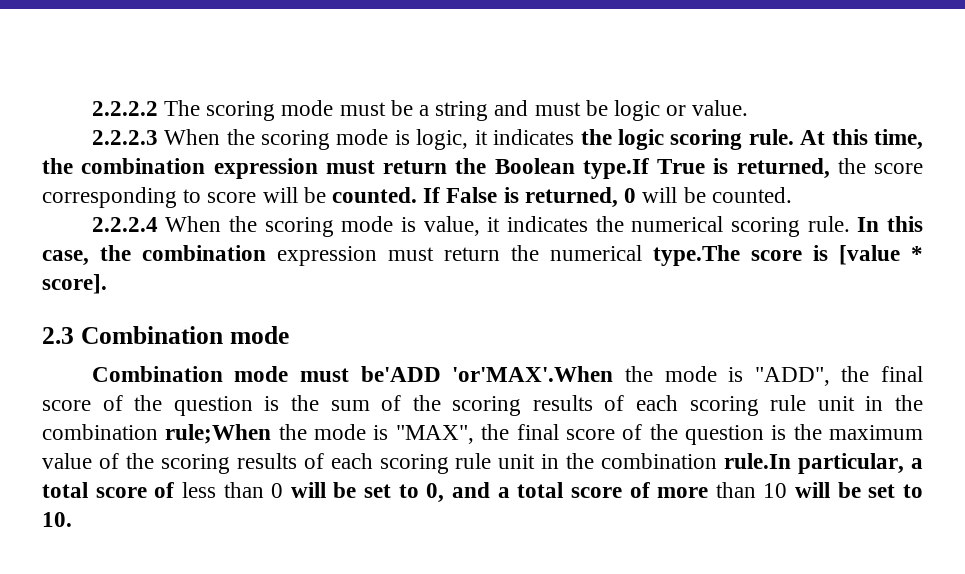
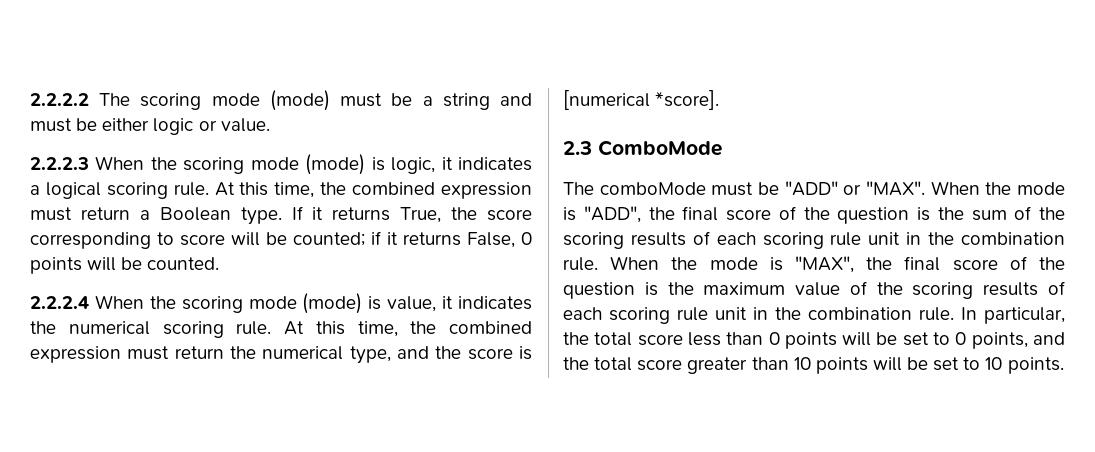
- 2.2.2.2 The scoring mode must be a string and must be logic or value.
+ 2.2.2.2 The scoring mode (mode) must be a string and must be either logic or value.
- 2.2.2.3 When the scoring mode is logic, it indicates the logic scoring rule. At this time, the combination expression must return the Boolean type.If True is returned, the score corresponding to score will be counted. If False is returned, 0 will be counted.
+ 2.2.2.3 When the scoring mode (mode) is logic, it indicates a logical scoring rule. At this time, the combined expression must return a Boolean type. If it returns True, the score corresponding to score will be counted; if it returns False, 0 points will be counted.
- 2.2.2.4 When the scoring mode is value, it indicates the numerical scoring rule.
+ 2.2.2.4 When the scoring mode (mode) is value, it indicates the numerical scoring rule.
- In this case, the combination expression must return the numerical type.The score is [value * score].
- 2.3 Combination mode
- Combination mode must be'ADD 'or'MAX'.When the mode is "ADD", the final score of the question is the sum of the scoring results of each scoring rule unit in the combination rule;When the mode is "MAX", the final score of the question is the maximum value of the scoring results of each scoring rule unit in the combination rule.In particular, a total score of less than 0 will be set to 0, and a total score of more than 10 will be set to 10.
+ At this time, the combined expression must return the numerical type, and the score is [numerical *score].
+ 2.3 ComboMode
+ The comboMode must be "ADD" or "MAX". When the mode is "ADD", the final score of the question is the sum of the scoring results of each scoring rule unit in the combination rule. When the mode is "MAX", the final score of the question is the maximum value of the scoring results of each scoring rule unit in the combination rule. In particular, the total score less than 0 points will be set to 0 points, and the total score greater than 10 points will be set to 10 points.

